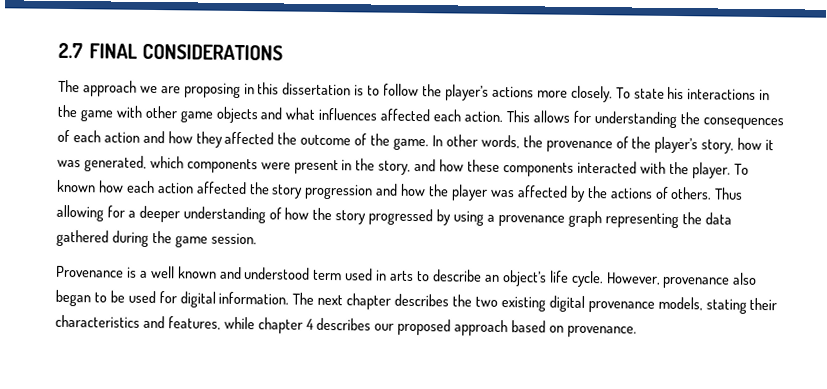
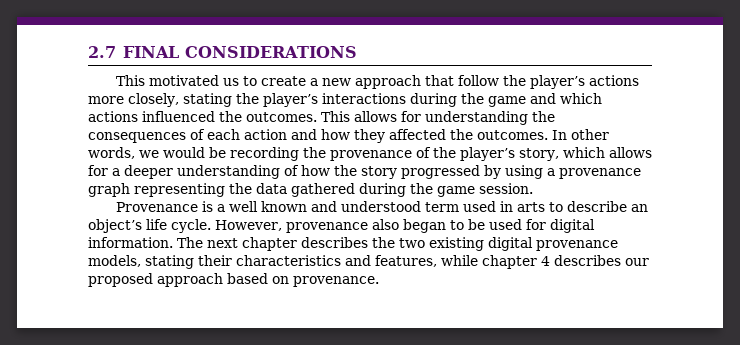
- The approach we are proposing in this dissertation is to follow the player’s actions more closely. To state his interactions in the game with other game objects and what influences affected each action.
+ This motivated us to create a new approach that follow the player’s actions more closely, stating the player’s interactions during the game and which actions influenced the outcomes.
- This allows for understanding the consequences of each action and how they affected the outcome of the game. In other words, the provenance of the player’s story, how it was generated, which components were present in the story, and how these components interacted with the player. To known how each action affected the story progression and how the player was affected by the actions of others. Thus allowing for a deeper understanding of how the story progressed by using a provenance graph representing the data gathered during the game session.
+ This allows for understanding the consequences of each action and how they affected the outcomes. In other words, we would be recording the provenance of the player’s story, which allows for a deeper understanding of how the story progressed by using a provenance graph representing the data gathered during the game session.

